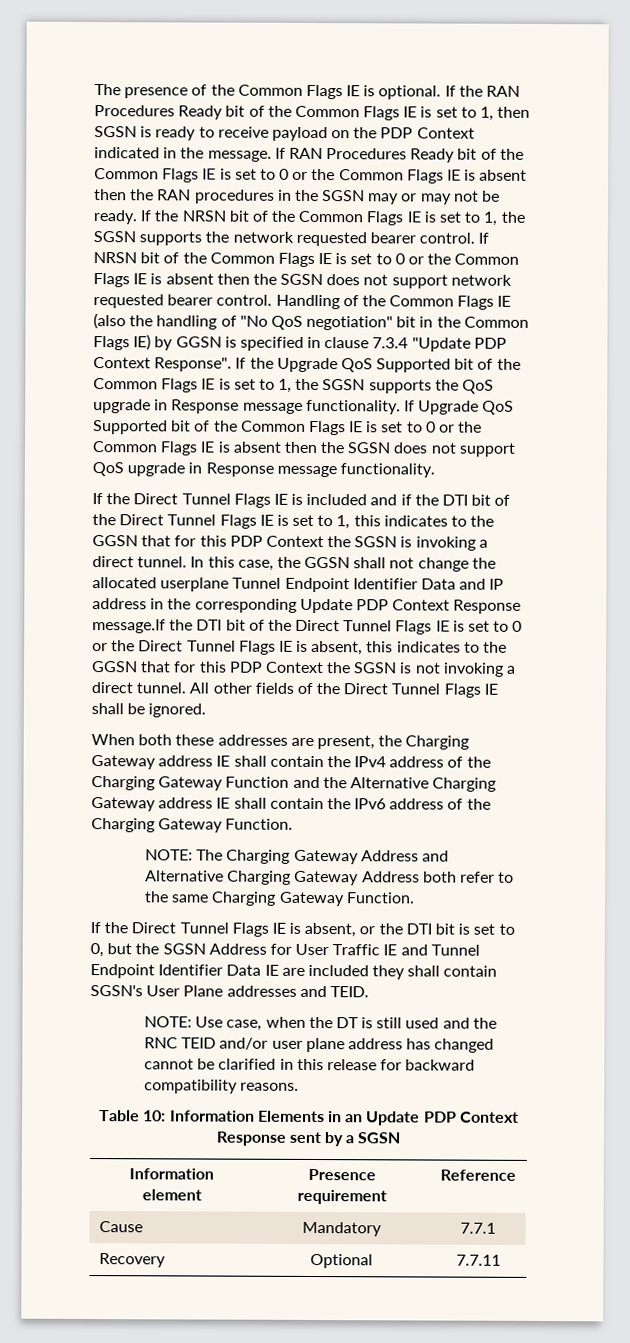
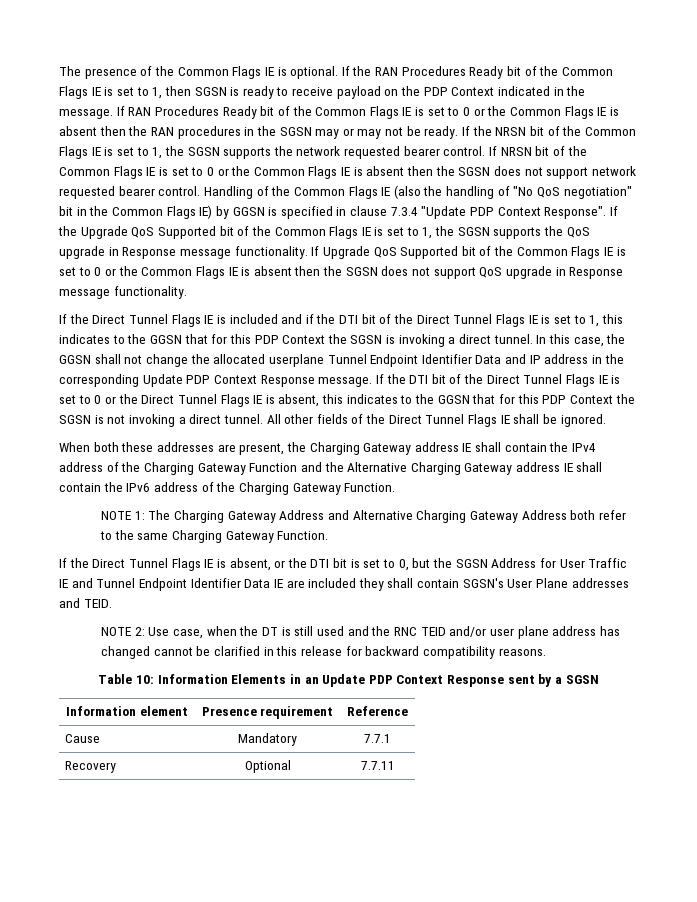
- In this case, the GGSN shall not change the allocated userplane Tunnel Endpoint Identifier Data and IP address in the corresponding Update PDP Context Response message.If the DTI bit of the Direct Tunnel Flags IE is set to 0 or the Direct Tunnel Flags IE is absent, this indicates to the GGSN that for this PDP Context the SGSN is not invoking a direct tunnel.
+ In this case, the GGSN shall not change the allocated userplane Tunnel Endpoint Identifier Data and IP address in the corresponding Update PDP Context Response message. If the DTI bit of the Direct Tunnel Flags IE is set to 0 or the Direct Tunnel Flags IE is absent, this indicates to the GGSN that for this PDP Context the SGSN is not invoking a direct tunnel.
- NOTE: The Charging Gateway Address and Alternative Charging Gateway Address both refer to the same Charging Gateway Function.
+ NOTE 1: The Charging Gateway Address and Alternative Charging Gateway Address both refer to the same Charging Gateway Function.
- NOTE: Use case, when the DT is still used and the RNC TEID and/or user plane address has changed cannot be clarified in this release for backward compatibility reasons.
+ NOTE 2: Use case, when the DT is still used and the RNC TEID and/or user plane address has changed cannot be clarified in this release for backward compatibility reasons.

